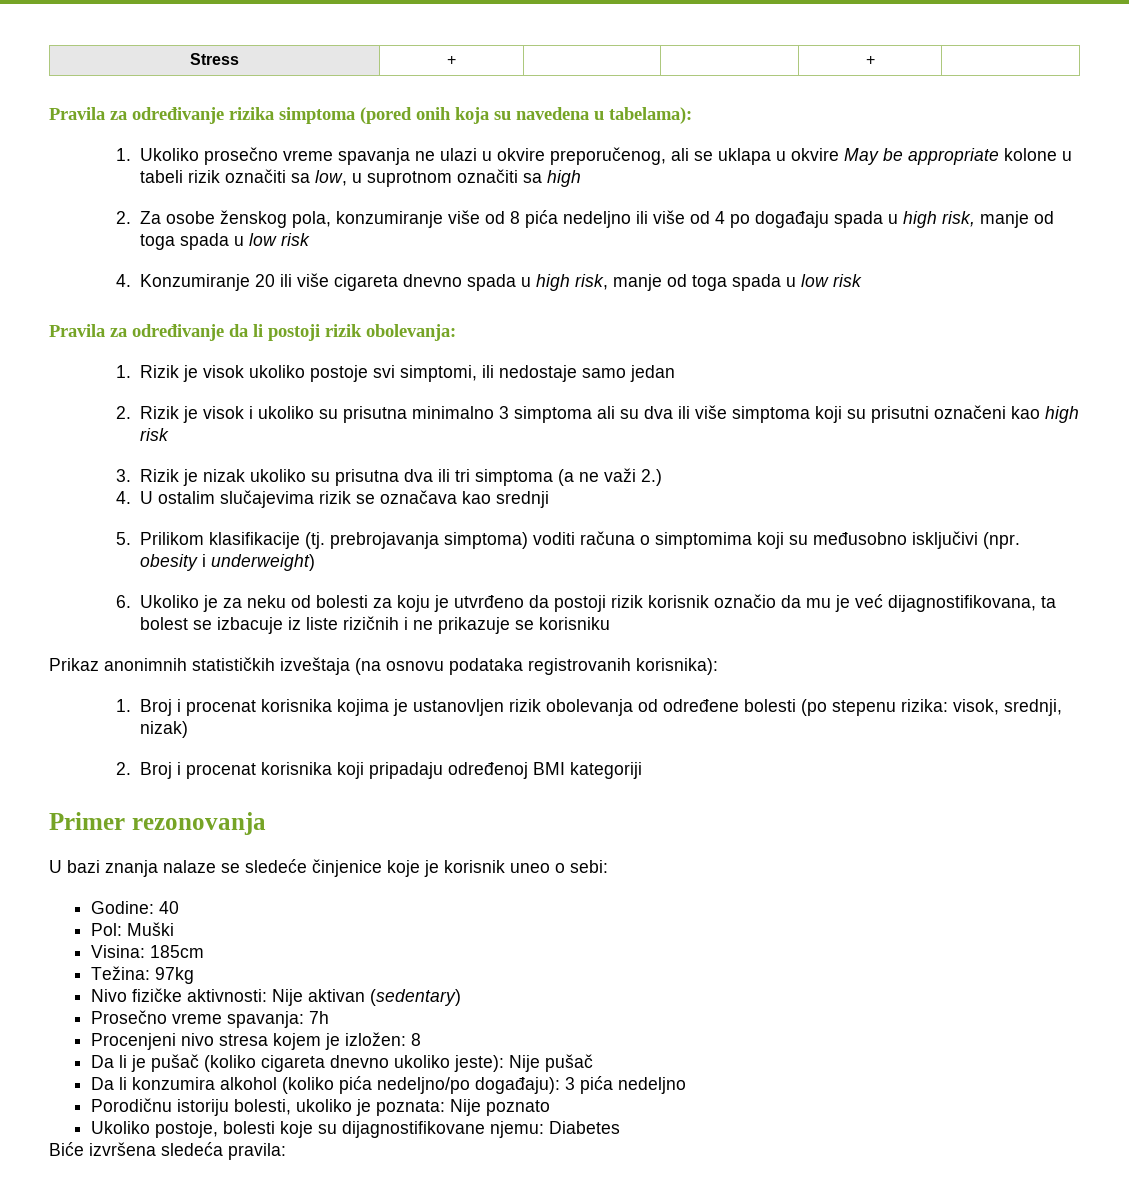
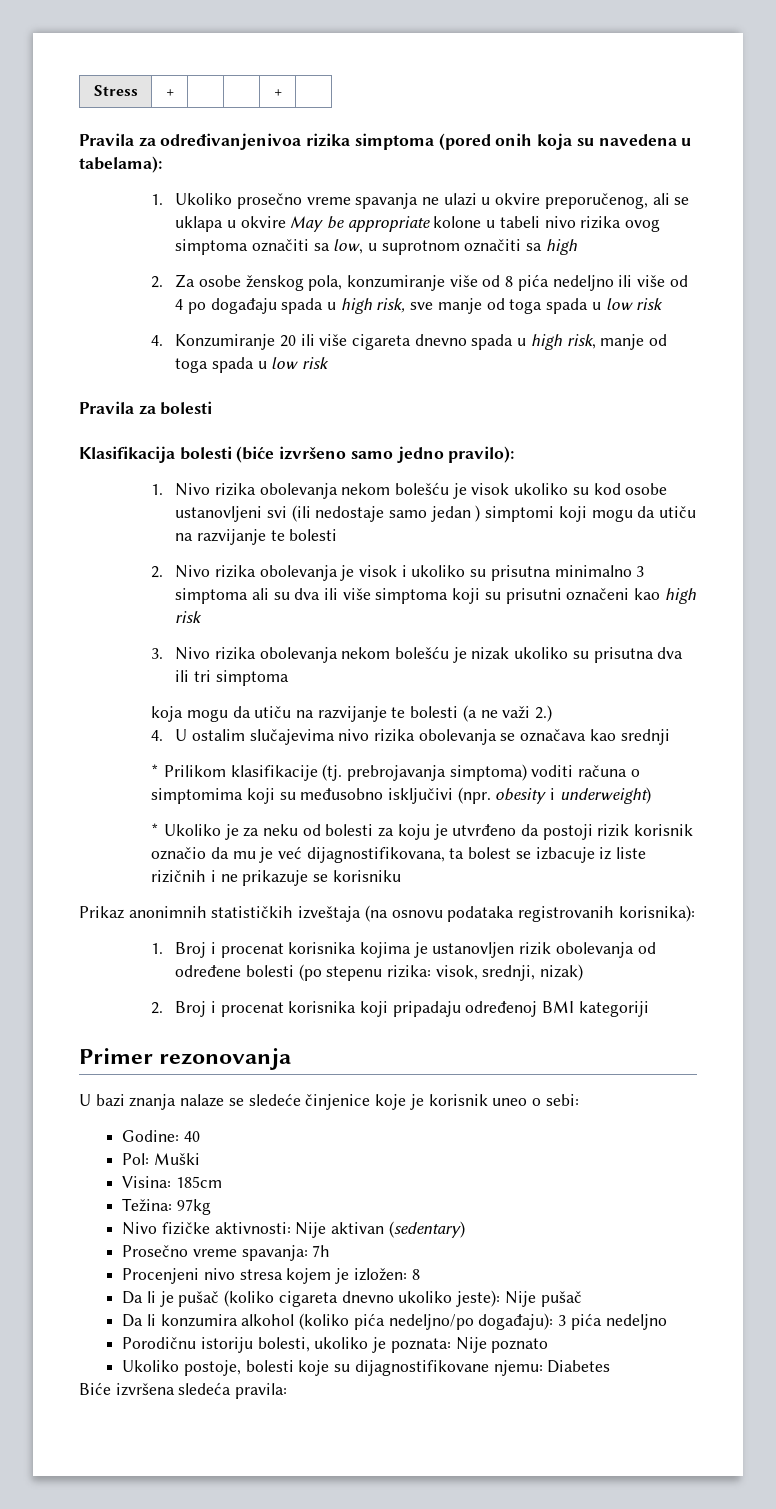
- Pravila za određivanje rizika simptoma (pored onih koja su navedena u tabelama):
+ Pravila za određivanjenivoa rizika simptoma (pored onih koja su navedena u tabelama):
- 1. Ukoliko prosečno vreme spavanja ne ulazi u okvire preporučenog, ali se uklapa u okvire May be appropriate kolone u tabeli rizik označiti sa low, u suprotnom označiti sa high
+ 1. Ukoliko prosečno vreme spavanja ne ulazi u okvire preporučenog, ali se uklapa u okvire May be appropriate kolone u tabeli nivo rizika ovog simptoma označiti sa low, u suprotnom označiti sa high
- 2. Za osobe ženskog pola, konzumiranje više od 8 pića nedeljno ili više od 4 po događaju spada u high risk, manje od toga spada u low risk
+ 2. Za osobe ženskog pola, konzumiranje više od 8 pića nedeljno ili više od 4 po događaju spada u high risk, sve manje od toga spada u low risk
- Pravila za određivanje da li postoji rizik obolevanja:
- 1. Rizik je visok ukoliko postoje svi simptomi, ili nedostaje samo jedan
- 2. Rizik je visok i ukoliko su prisutna minimalno 3 simptoma ali su dva ili više simptoma koji su prisutni označeni kao high risk
+ Pravila za bolesti
+ Klasifikacija bolesti (biće izvršeno samo jedno pravilo):
+ 1. Nivo rizika obolevanja nekom bolešću je visok ukoliko su kod osobe ustanovljeni svi (ili nedostaje samo jedan ) simptomi koji mogu da utiču na razvijanje te bolesti
+ 2. Nivo rizika obolevanja je visok i ukoliko su prisutna minimalno 3 simptoma ali su dva ili više simptoma koji su prisutni označeni kao high risk
- 3. Rizik je nizak ukoliko su prisutna dva ili tri simptoma (a ne važi 2.)
+ 3. Nivo rizika obolevanja nekom bolešću je nizak ukoliko su prisutna dva ili tri simptoma
+ koja mogu da utiču na razvijanje te bolesti (a ne važi 2.)
- 4. U ostalim slučajevima rizik se označava kao srednji
+ 4. U ostalim slučajevima nivo rizika obolevanja se označava kao srednji
- 5. Prilikom klasifikacije (tj. prebrojavanja simptoma) voditi računa o simptomima koji su međusobno isključivi (npr. obesity i underweight)
+ * Prilikom klasifikacije (tj. prebrojavanja simptoma) voditi računa o simptomima koji su međusobno isključivi (npr. obesity i underweight)
- 6. Ukoliko je za neku od bolesti za koju je utvrđeno da postoji rizik korisnik označio da mu je već dijagnostifikovana, ta bolest se izbacuje iz liste rizičnih i ne prikazuje se korisniku
+ * Ukoliko je za neku od bolesti za koju je utvrđeno da postoji rizik korisnik označio da mu je već dijagnostifikovana, ta bolest se izbacuje iz liste rizičnih i ne prikazuje se korisniku

